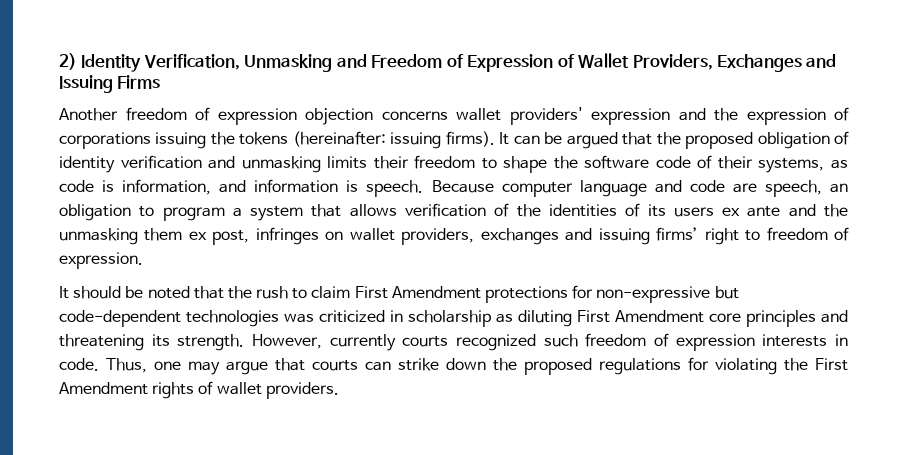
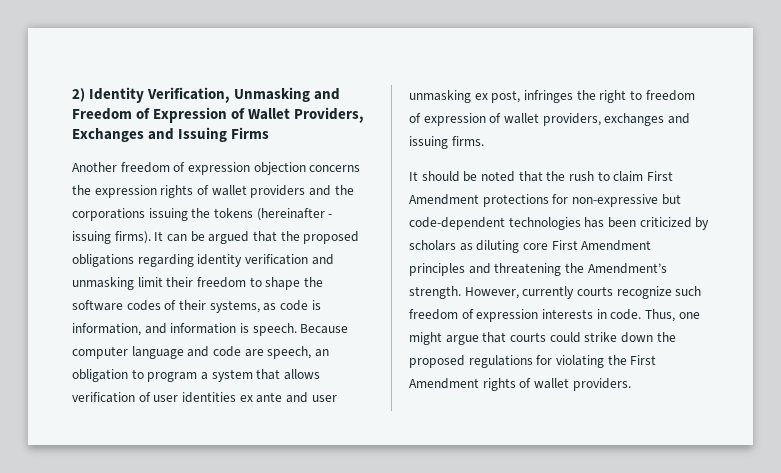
- Another freedom of expression objection concerns wallet providers' expression and the expression of corporations issuing the tokens (hereinafter: issuing firms).
+ Another freedom of expression objection concerns the expression rights of wallet providers and the corporations issuing the tokens (hereinafter - issuing firms).
- It can be argued that the proposed obligation of identity verification and unmasking limits their freedom to shape the software code of their systems, as code is information, and information is speech.
+ It can be argued that the proposed obligations regarding identity verification and unmasking limit their freedom to shape the software codes of their systems, as code is information, and information is speech.
- Because computer language and code are speech, an obligation to program a system that allows verification of the identities of its users ex ante and the unmasking them ex post, infringes on wallet providers, exchanges and issuing firms’ right to freedom of expression.
+ Because computer language and code are speech, an obligation to program a system that allows verification of user identities ex ante and user unmasking ex post, infringes the right to freedom of expression of wallet providers, exchanges and issuing firms.
- It should be noted that the rush to claim First Amendment protections for non-expressive but code-dependent technologies was criticized in scholarship as diluting First Amendment core principles and threatening its strength.
+ It should be noted that the rush to claim First Amendment protections for non-expressive but code-dependent technologies has been criticized by scholars as diluting core First Amendment principles and threatening the Amendment’s strength.
- However, currently courts recognized such freedom of expression interests in code.
+ However, currently courts recognize such freedom of expression interests in code.
- Thus, one may argue that courts can strike down the proposed regulations for violating the First Amendment rights of wallet providers.
+ Thus, one might argue that courts could strike down the proposed regulations for violating the First Amendment rights of wallet providers.

